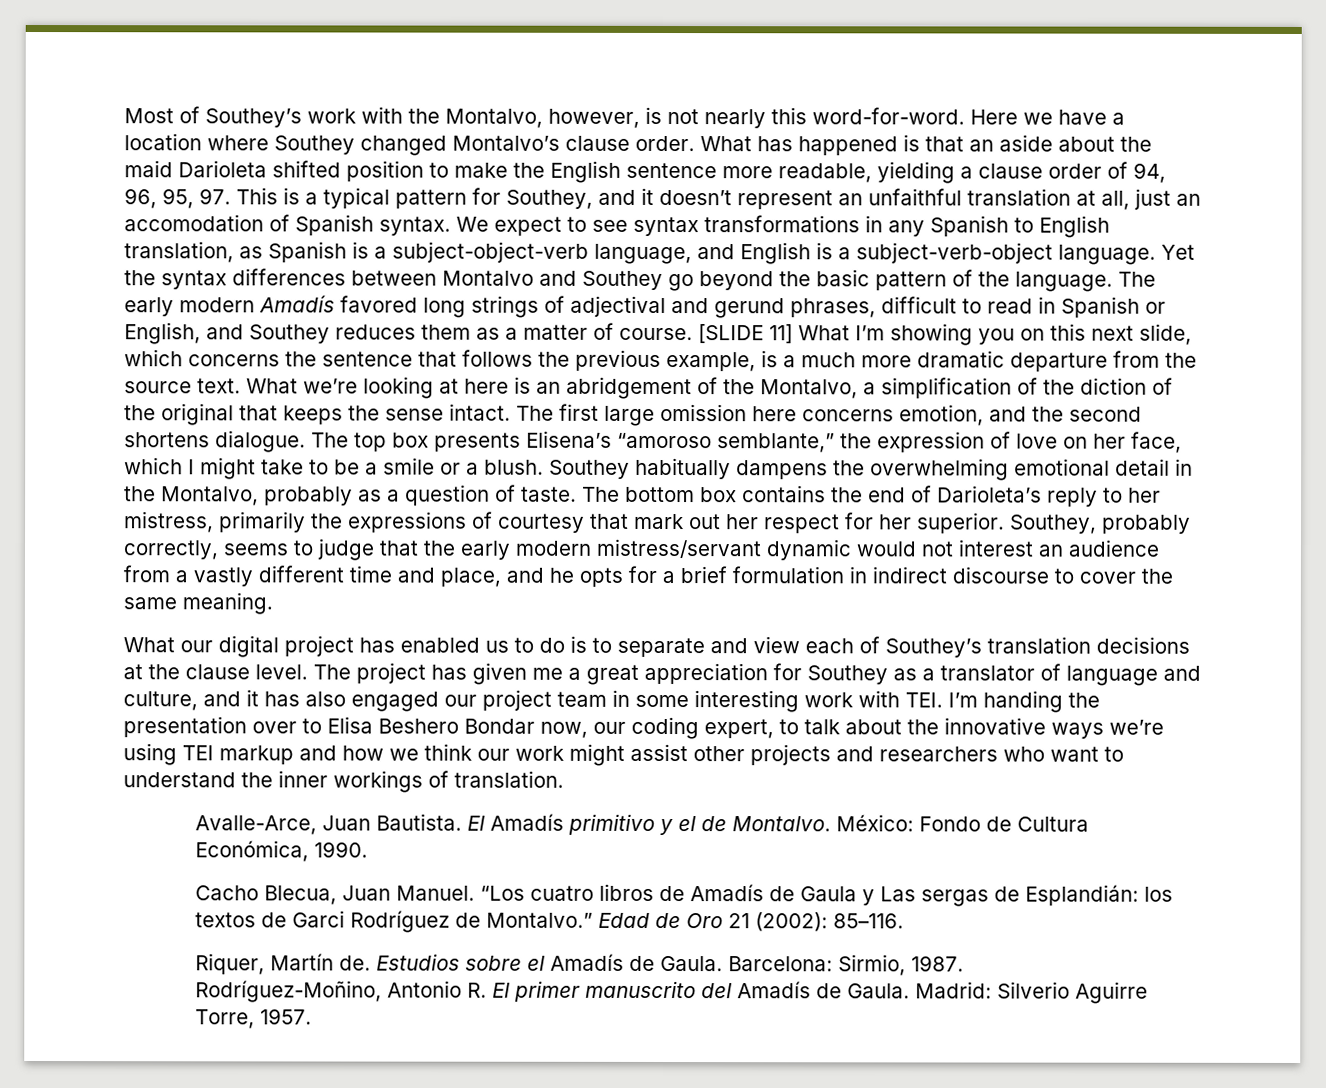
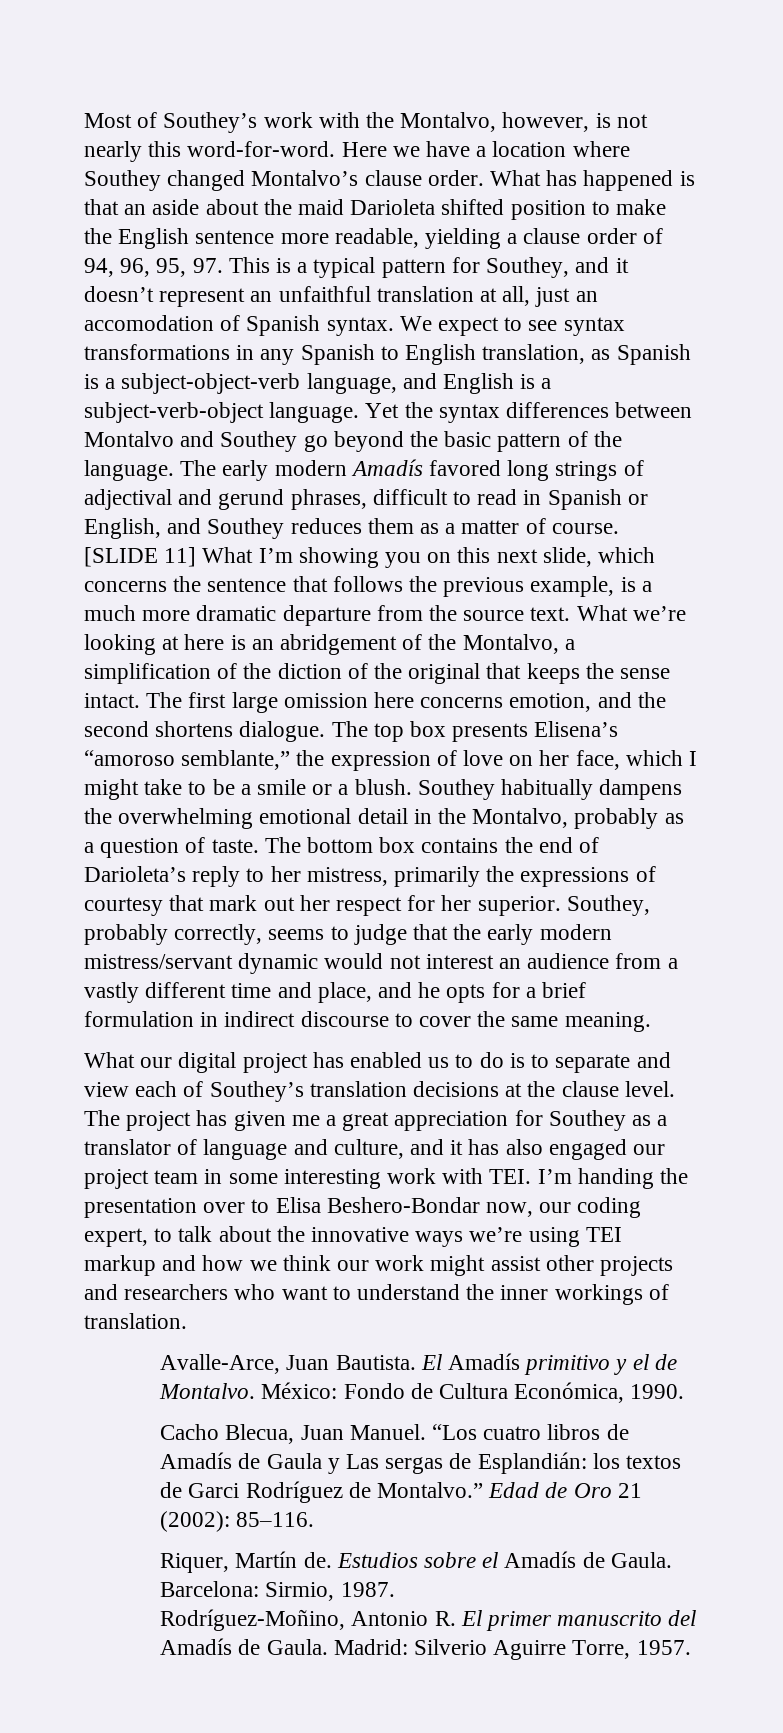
- The project has given me a great appreciation for Southey as a translator of language and culture, and it has also engaged our project team in some interesting work with TEI. I’m handing the presentation over to Elisa Beshero Bondar now, our coding expert, to talk about the innovative ways we’re using TEI markup and how we think our work might assist other projects and researchers who want to understand the inner workings of translation.
+ The project has given me a great appreciation for Southey as a translator of language and culture, and it has also engaged our project team in some interesting work with TEI. I’m handing the presentation over to Elisa Beshero-Bondar now, our coding expert, to talk about the innovative ways we’re using TEI markup and how we think our work might assist other projects and researchers who want to understand the inner workings of translation.

